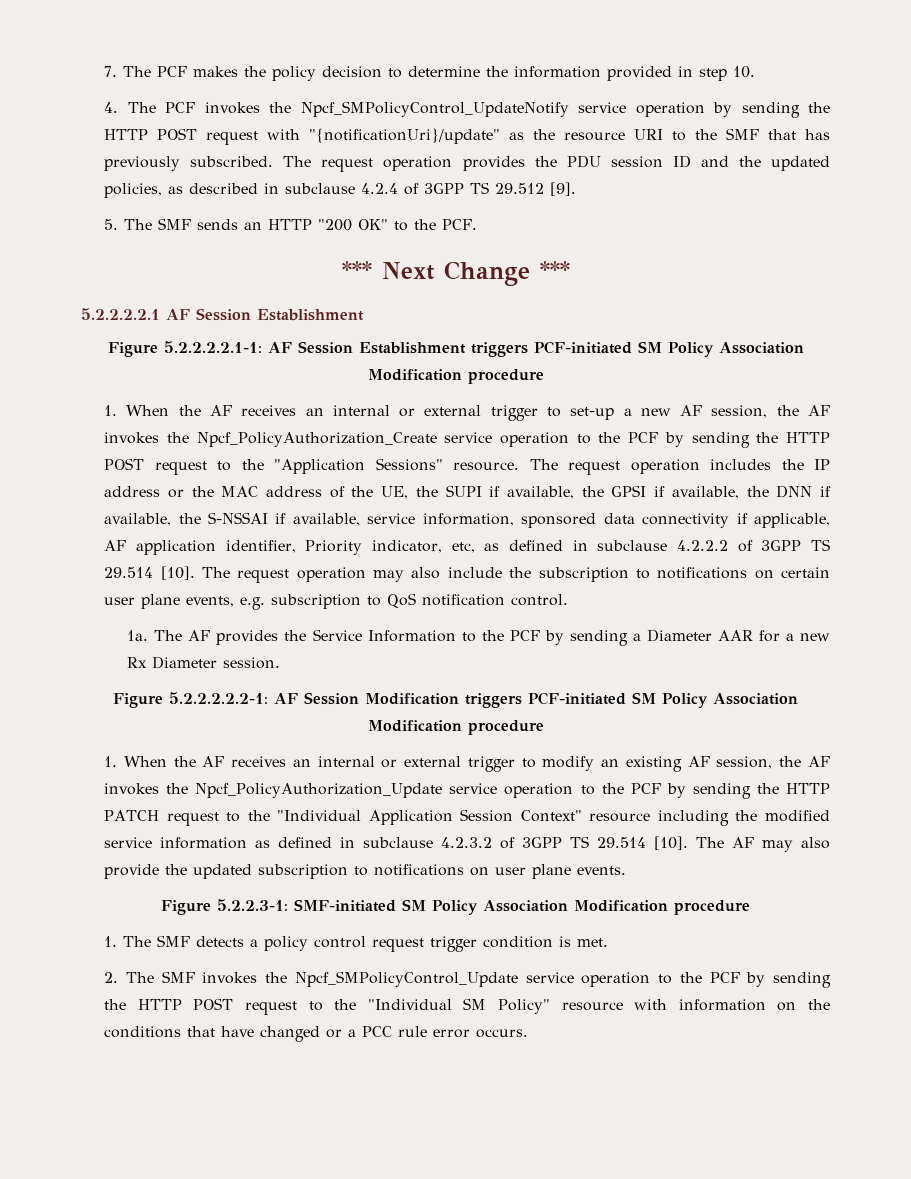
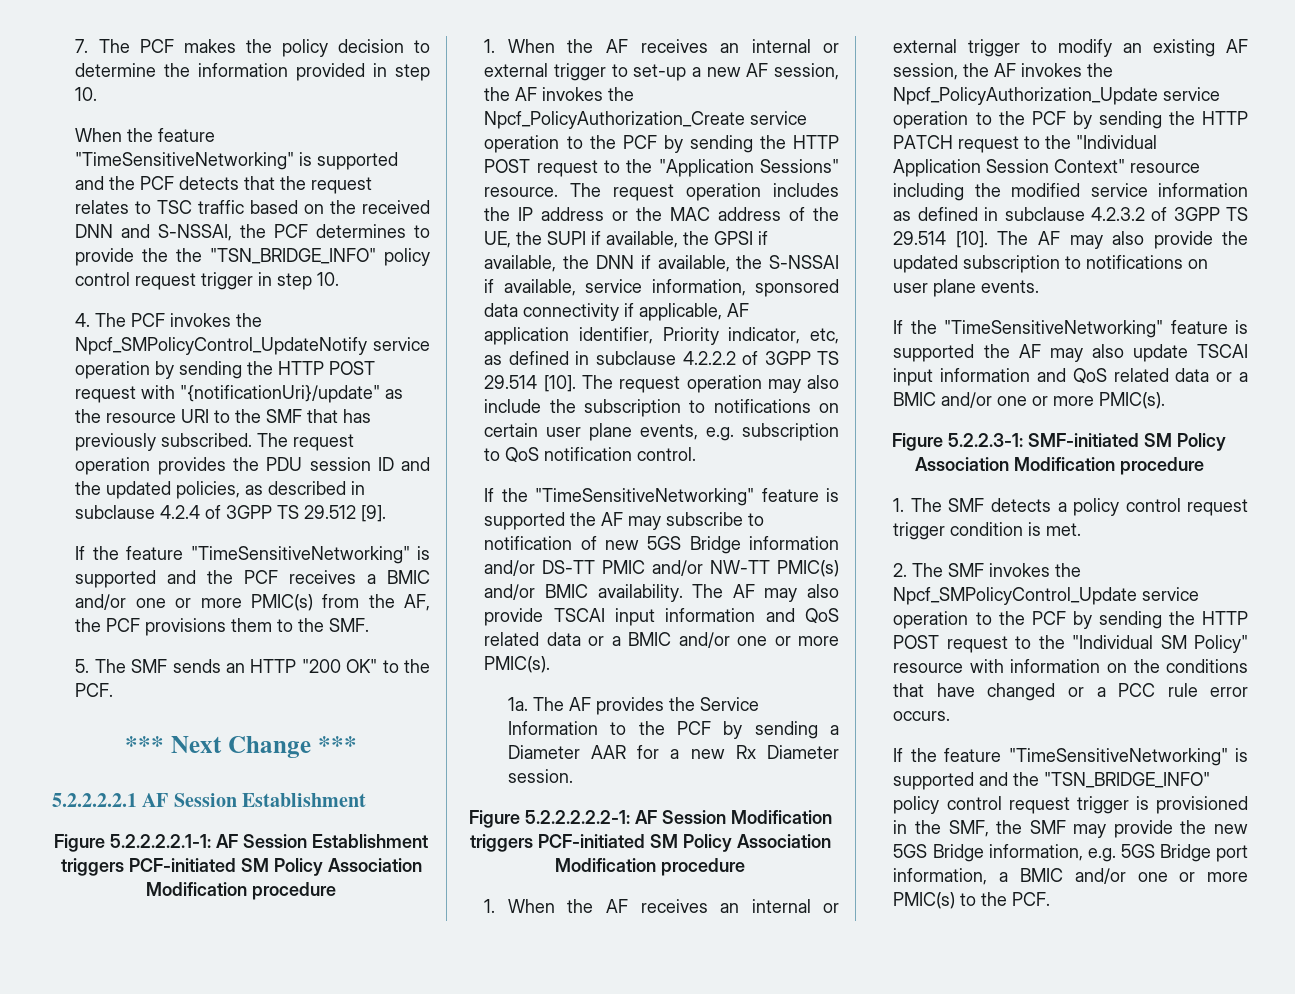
+ When the feature "TimeSensitiveNetworking" is supported and the PCF detects that the request relates to TSC traffic based on the received DNN and S-NSSAI, the PCF determines to provide the the "TSN_BRIDGE_INFO" policy control request trigger in step 10.
+ If the feature "TimeSensitiveNetworking" is supported and the PCF receives a BMIC and/or one or more PMIC(s) from the AF, the PCF provisions them to the SMF.
+ If the "TimeSensitiveNetworking" feature is supported the AF may subscribe to notification of new 5GS Bridge information and/or DS-TT PMIC and/or NW-TT PMIC(s) and/or BMIC availability. The AF may also provide TSCAI input information and QoS related data or a BMIC and/or one or more PMIC(s).
+ If the "TimeSensitiveNetworking" feature is supported the AF may also update TSCAI input information and QoS related data or a BMIC and/or one or more PMIC(s).
+ If the feature "TimeSensitiveNetworking" is supported and the "TSN_BRIDGE_INFO" policy control request trigger is provisioned in the SMF, the SMF may provide the new 5GS Bridge information, e.g. 5GS Bridge port information, a BMIC and/or one or more PMIC(s) to the PCF.

